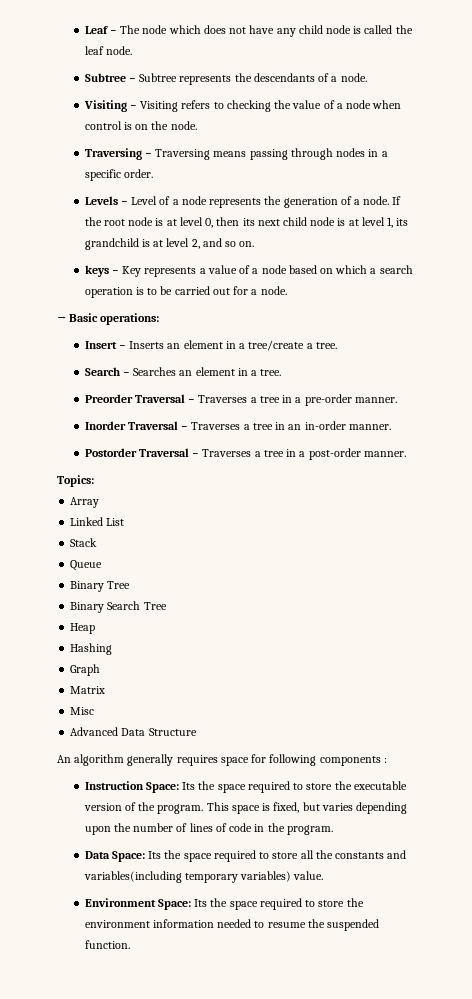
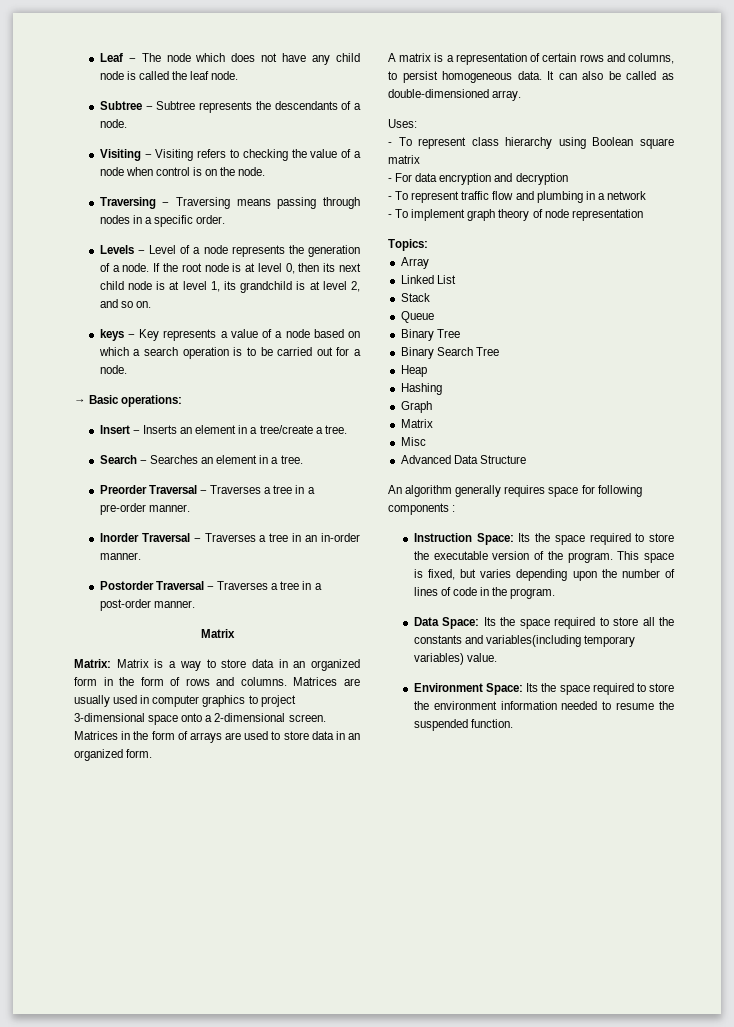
  Postorder Traversal − Traverses a tree in a post-order manner.
+ Matrix
+ Matrix: Matrix is a way to store data in an organized form in the form of rows and columns. Matrices are usually used in computer graphics to project 3-dimensional space onto a 2-dimensional screen. Matrices in the form of arrays are used to store data in an organized form.
+ A matrix is a representation of certain rows and columns, to persist homogeneous data. It can also be called as double-dimensioned array.
+ Uses:
+ - To represent class hierarchy using Boolean square matrix
+ - For data encryption and decryption
+ - To represent traffic flow and plumbing in a network
+ - To implement graph theory of node representation

